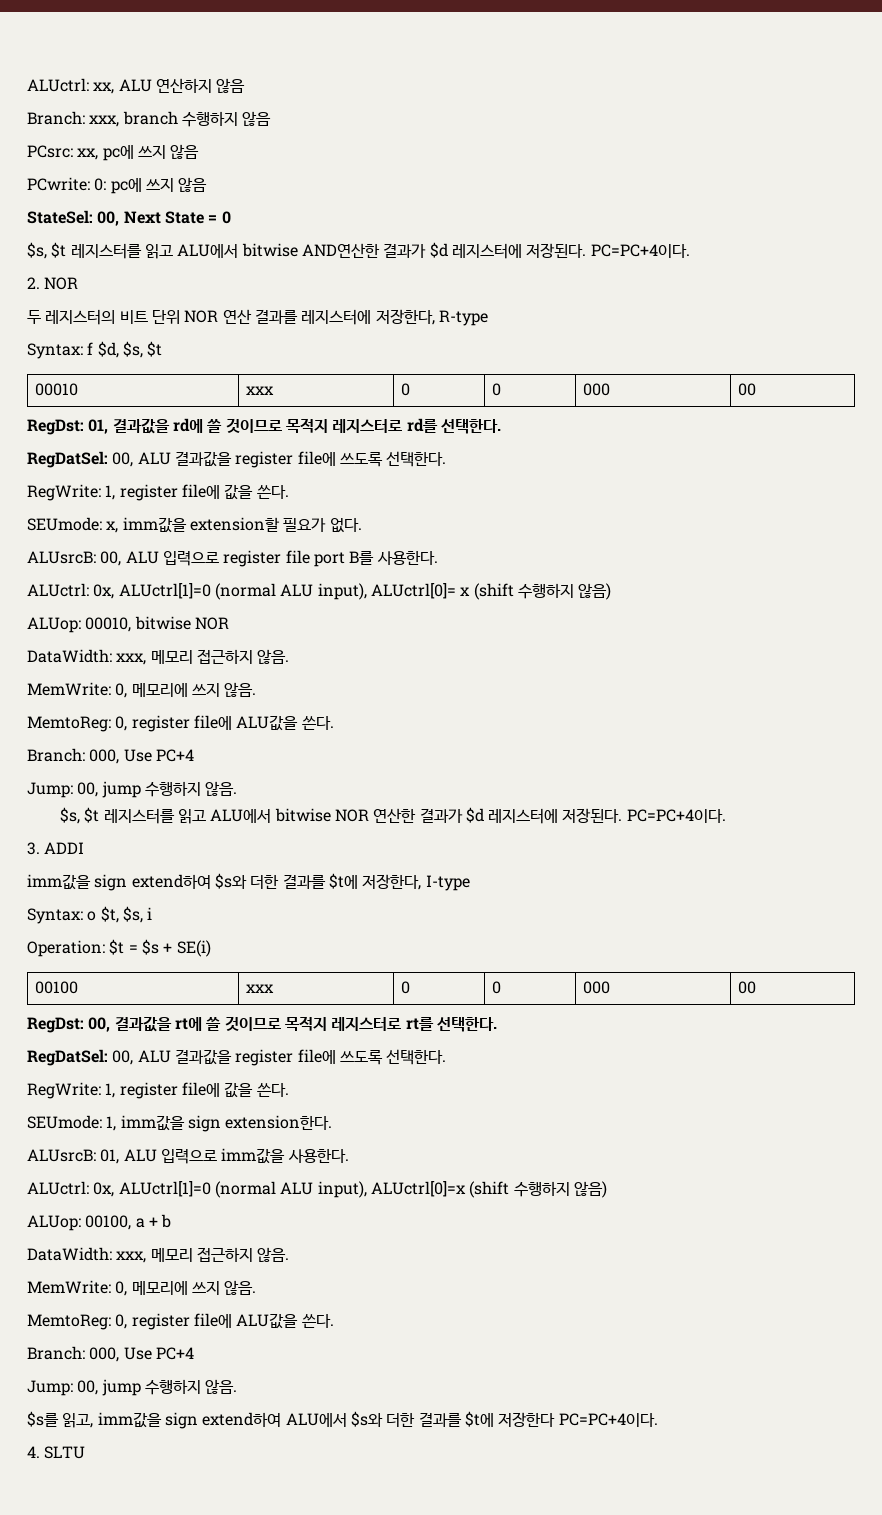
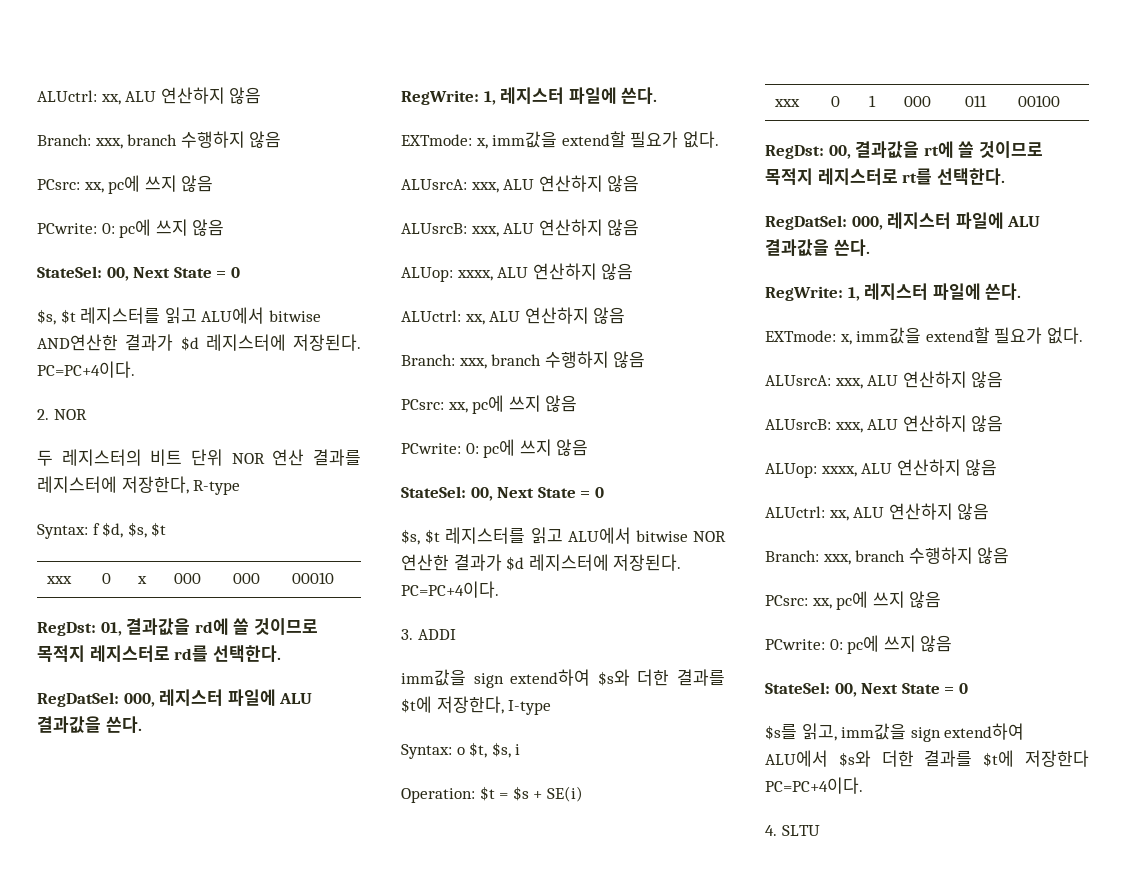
- 00010 | xxx | 0 | 0 | 000 | 00
+ xxx | 0 | x | 000 | 000 | 00010
  RegDst: 01, 결과값을 rd에 쓸 것이므로 목적지 레지스터로 rd를 선택한다.
- RegDatSel: 00, ALU 결과값을 register file에 쓰도록 선택한다.
- RegWrite: 1, register file에 값을 쓴다.
- SEUmode: x, imm값을 extension할 필요가 없다.
- ALUsrcB: 00, ALU 입력으로 register file port B를 사용한다.
- ALUctrl: 0x, ALUctrl[1]=0 (normal ALU input), ALUctrl[0]= x (shift 수행하지 않음)
- ALUop: 00010, bitwise NOR
- DataWidth: xxx, 메모리 접근하지 않음.
- MemWrite: 0, 메모리에 쓰지 않음.
- MemtoReg: 0, register file에 ALU값을 쓴다.
- Branch: 000, Use PC+4
- Jump: 00, jump 수행하지 않음.
+ RegDatSel: 000, 레지스터 파일에 ALU 결과값을 쓴다.
+ RegWrite: 1, 레지스터 파일에 쓴다.
+ EXTmode: x, imm값을 extend할 필요가 없다.
+ ALUsrcA: xxx, ALU 연산하지 않음
+ ALUsrcB: xxx, ALU 연산하지 않음
+ ALUop: xxxx, ALU 연산하지 않음
+ ALUctrl: xx, ALU 연산하지 않음
+ Branch: xxx, branch 수행하지 않음
+ PCsrc: xx, pc에 쓰지 않음
+ PCwrite: 0: pc에 쓰지 않음
+ StateSel: 00, Next State = 0
- 00100 | xxx | 0 | 0 | 000 | 00
+ xxx | 0 | 1 | 000 | 011 | 00100
  RegDst: 00, 결과값을 rt에 쓸 것이므로 목적지 레지스터로 rt를 선택한다.
- RegDatSel: 00, ALU 결과값을 register file에 쓰도록 선택한다.
- RegWrite: 1, register file에 값을 쓴다.
- SEUmode: 1, imm값을 sign extension한다.
- ALUsrcB: 01, ALU 입력으로 imm값을 사용한다.
- ALUctrl: 0x, ALUctrl[1]=0 (normal ALU input), ALUctrl[0]=x (shift 수행하지 않음)
- ALUop: 00100, a + b
- DataWidth: xxx, 메모리 접근하지 않음.
- MemWrite: 0, 메모리에 쓰지 않음.
- MemtoReg: 0, register file에 ALU값을 쓴다.
- Branch: 000, Use PC+4
- Jump: 00, jump 수행하지 않음.
+ RegDatSel: 000, 레지스터 파일에 ALU 결과값을 쓴다.
+ RegWrite: 1, 레지스터 파일에 쓴다.
+ EXTmode: x, imm값을 extend할 필요가 없다.
+ ALUsrcA: xxx, ALU 연산하지 않음
+ ALUsrcB: xxx, ALU 연산하지 않음
+ ALUop: xxxx, ALU 연산하지 않음
+ ALUctrl: xx, ALU 연산하지 않음
+ Branch: xxx, branch 수행하지 않음
+ PCsrc: xx, pc에 쓰지 않음
+ PCwrite: 0: pc에 쓰지 않음
+ StateSel: 00, Next State = 0

